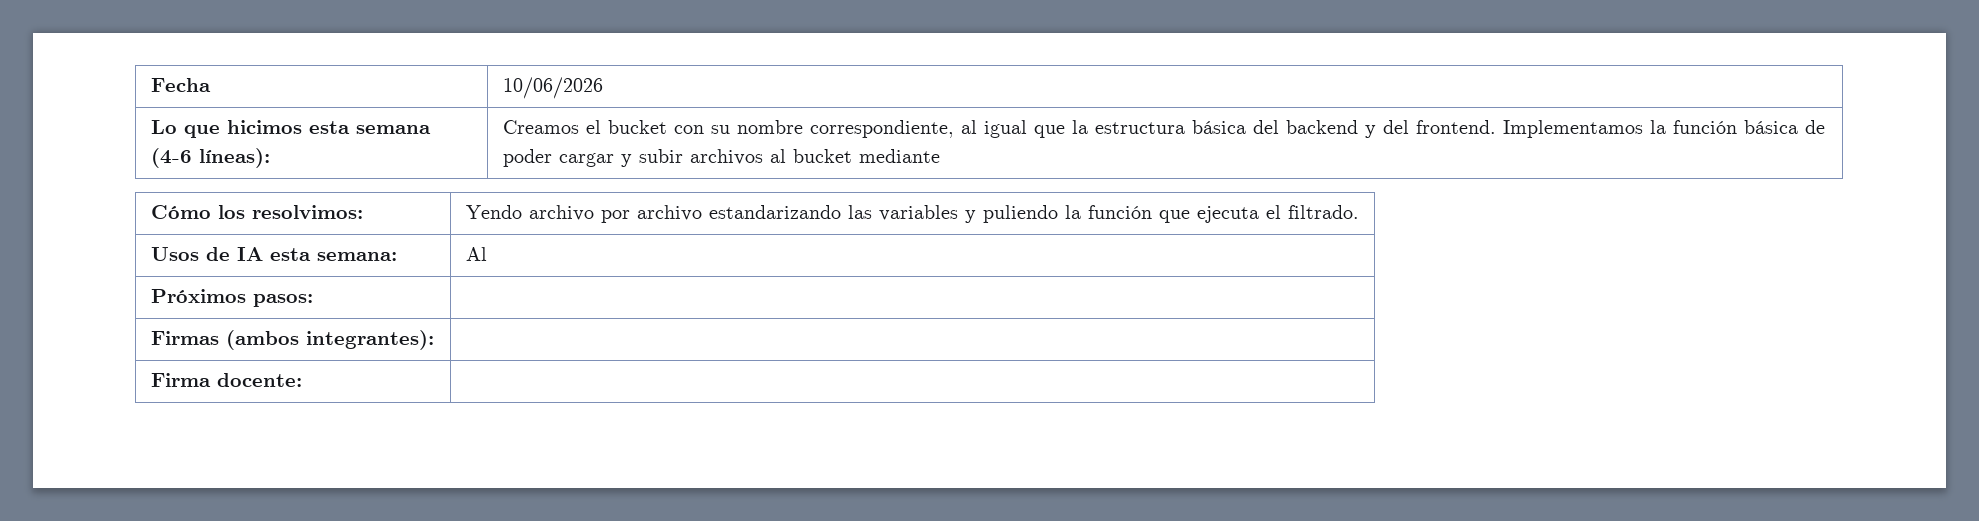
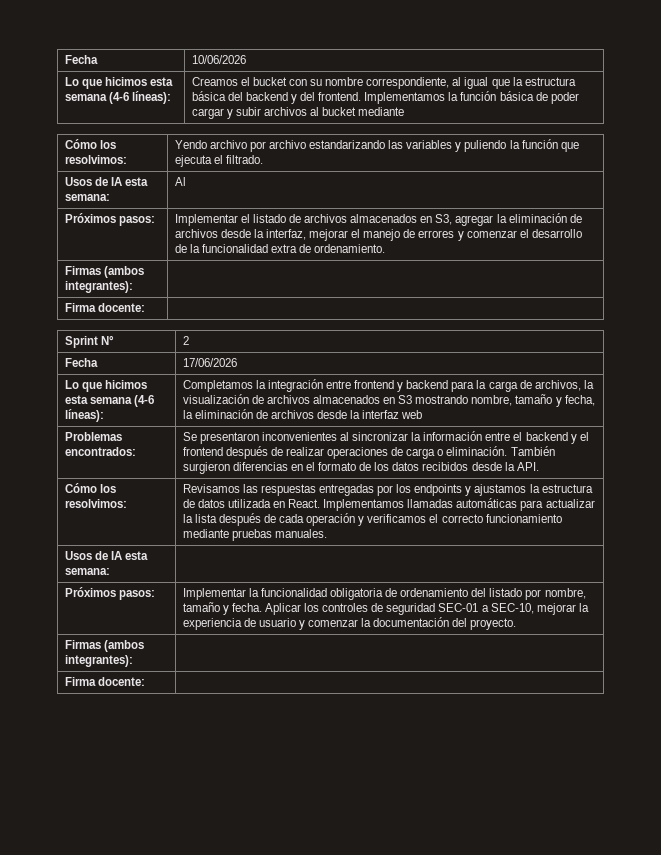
- Próximos pasos: |
+ Próximos pasos: | Implementar el listado de archivos almacenados en S3, agregar la eliminación de archivos desde la interfaz, mejorar el manejo de errores y comenzar el desarrollo de la funcionalidad extra de ordenamiento.
+ Firmas (ambos integrantes): |
+ Firma docente: |
+ Sprint N° | 2
+ Fecha | 17/06/2026
+ Lo que hicimos esta semana (4-6 líneas): | Completamos la integración entre frontend y backend para la carga de archivos, la visualización de archivos almacenados en S3 mostrando nombre, tamaño y fecha, la eliminación de archivos desde la interfaz web
+ Problemas encontrados: | Se presentaron inconvenientes al sincronizar la información entre el backend y el frontend después de realizar operaciones de carga o eliminación. También surgieron diferencias en el formato de los datos recibidos desde la API.
+ Cómo los resolvimos: | Revisamos las respuestas entregadas por los endpoints y ajustamos la estructura de datos utilizada en React. Implementamos llamadas automáticas para actualizar la lista después de cada operación y verificamos el correcto funcionamiento mediante pruebas manuales.
+ Usos de IA esta semana: |
+ Próximos pasos: | Implementar la funcionalidad obligatoria de ordenamiento del listado por nombre, tamaño y fecha. Aplicar los controles de seguridad SEC-01 a SEC-10, mejorar la experiencia de usuario y comenzar la documentación del proyecto.

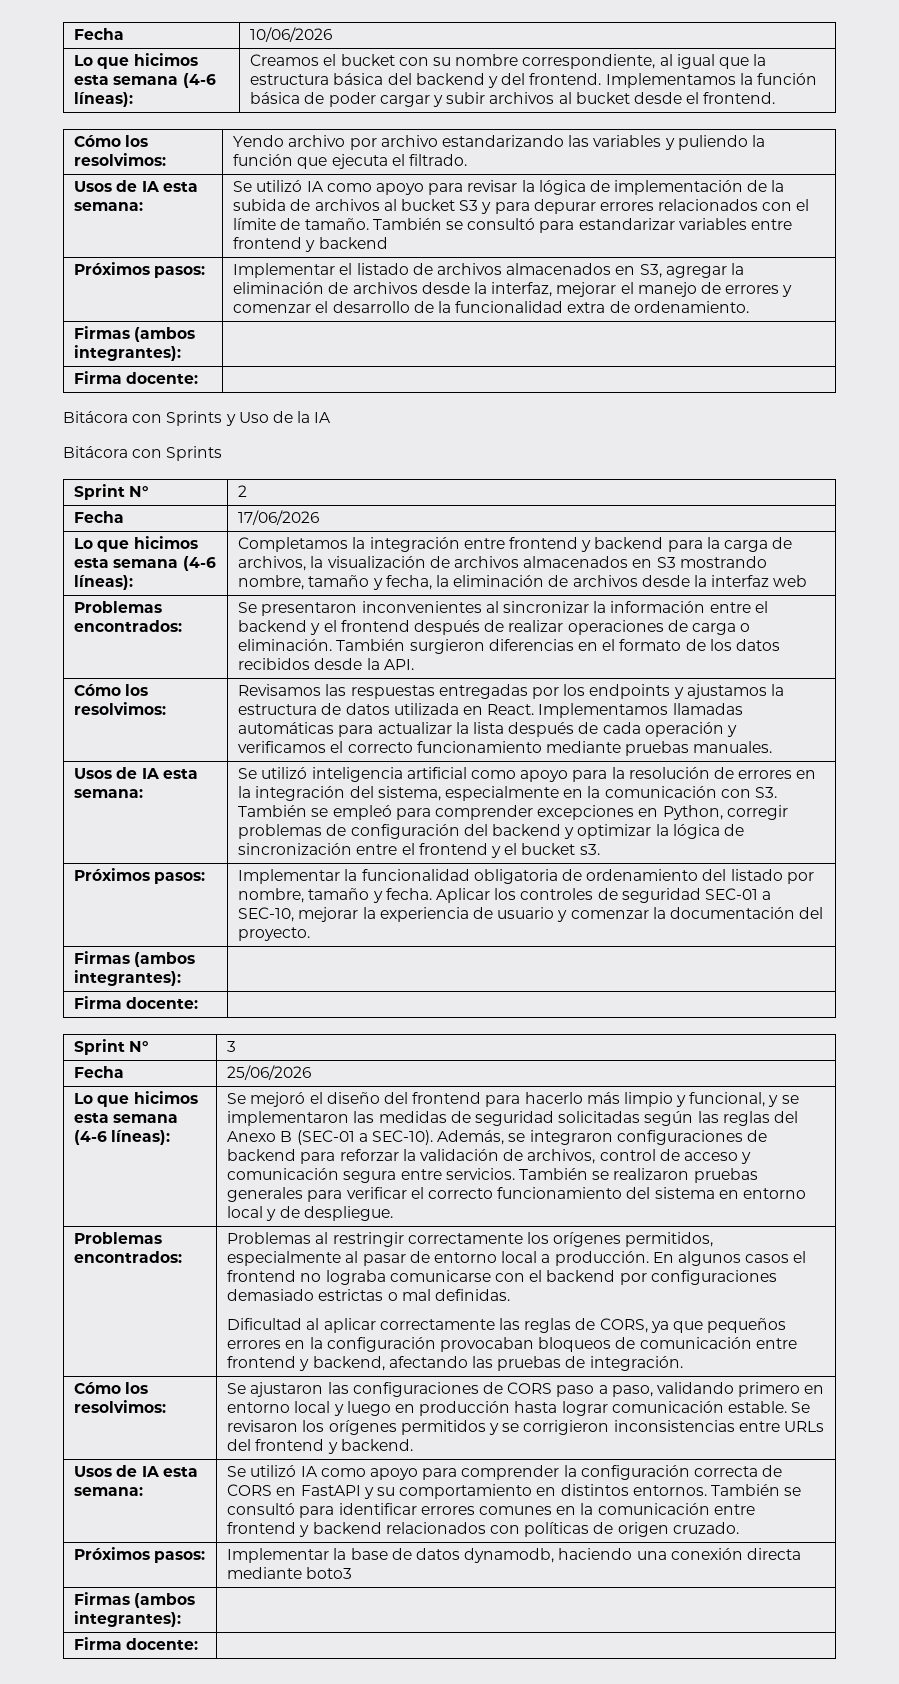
- Lo que hicimos esta semana (4-6 líneas): | Creamos el bucket con su nombre correspondiente, al igual que la estructura básica del backend y del frontend. Implementamos la función básica de poder cargar y subir archivos al bucket mediante
+ Lo que hicimos esta semana (4-6 líneas): | Creamos el bucket con su nombre correspondiente, al igual que la estructura básica del backend y del frontend. Implementamos la función básica de poder cargar y subir archivos al bucket desde el frontend.
- Al
+ Se utilizó IA como apoyo para revisar la lógica de implementación de la subida de archivos al bucket S3 y para depurar errores relacionados con el límite de tamaño. También se consultó para estandarizar variables entre frontend y backend
+ Bitácora con Sprints y Uso de la IA
+ Bitácora con Sprints
+ Se utilizó inteligencia artificial como apoyo para la resolución de errores en la integración del sistema, especialmente en la comunicación con S3. También se empleó para comprender excepciones en Python, corregir problemas de configuración del backend y optimizar la lógica de sincronización entre el frontend y el bucket s3.
+ Sprint N° | 3
+ Fecha | 25/06/2026
+ Lo que hicimos esta semana (4-6 líneas): | Se mejoró el diseño del frontend para hacerlo más limpio y funcional, y se implementaron las medidas de seguridad solicitadas según las reglas del Anexo B (SEC-01 a SEC-10). Además, se integraron configuraciones de backend para reforzar la validación de archivos, control de acceso y comunicación segura entre servicios. También se realizaron pruebas generales para verificar el correcto funcionamiento del sistema en entorno local y de despliegue.
+ Problemas encontrados: | Problemas al restringir correctamente los orígenes permitidos, especialmente al pasar de entorno local a producción. En algunos casos el frontend no lograba comunicarse con el backend por configuraciones demasiado estrictas o mal definidas.
+ Dificultad al aplicar correctamente las reglas de CORS, ya que pequeños errores en la configuración provocaban bloqueos de comunicación entre frontend y backend, afectando las pruebas de integración.
+ Cómo los resolvimos: | Se ajustaron las configuraciones de CORS paso a paso, validando primero en entorno local y luego en producción hasta lograr comunicación estable. Se revisaron los orígenes permitidos y se corrigieron inconsistencias entre URLs del frontend y backend.
+ Usos de IA esta semana: | Se utilizó IA como apoyo para comprender la configuración correcta de CORS en FastAPI y su comportamiento en distintos entornos. También se consultó para identificar errores comunes en la comunicación entre frontend y backend relacionados con políticas de origen cruzado.
+ Próximos pasos: | Implementar la base de datos dynamodb, haciendo una conexión directa mediante boto3
+ Firmas (ambos integrantes): |
+ Firma docente: |

